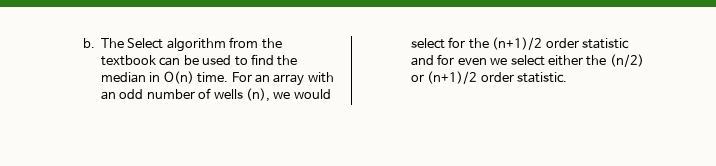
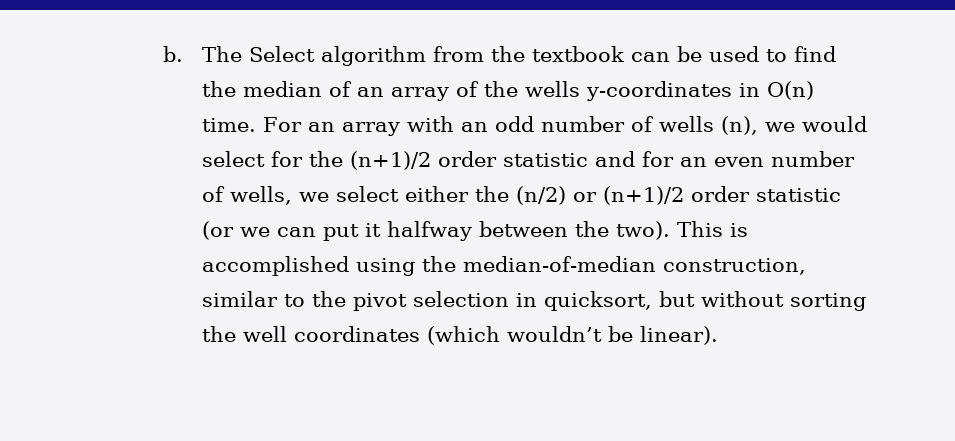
- The Select algorithm from the textbook can be used to find the median in O(n) time.
+ The Select algorithm from the textbook can be used to find the median of an array of the wells y-coordinates in O(n) time.
- For an array with an odd number of wells (n), we would select for the (n+1)/2 order statistic and for even we select either the (n/2) or (n+1)/2 order statistic.
+ For an array with an odd number of wells (n), we would select for the (n+1)/2 order statistic and for an even number of wells, we select either the (n/2) or (n+1)/2 order statistic (or we can put it halfway between the two). This is accomplished using the median-of-median construction, similar to the pivot selection in quicksort, but without sorting the well coordinates (which wouldn’t be linear).

